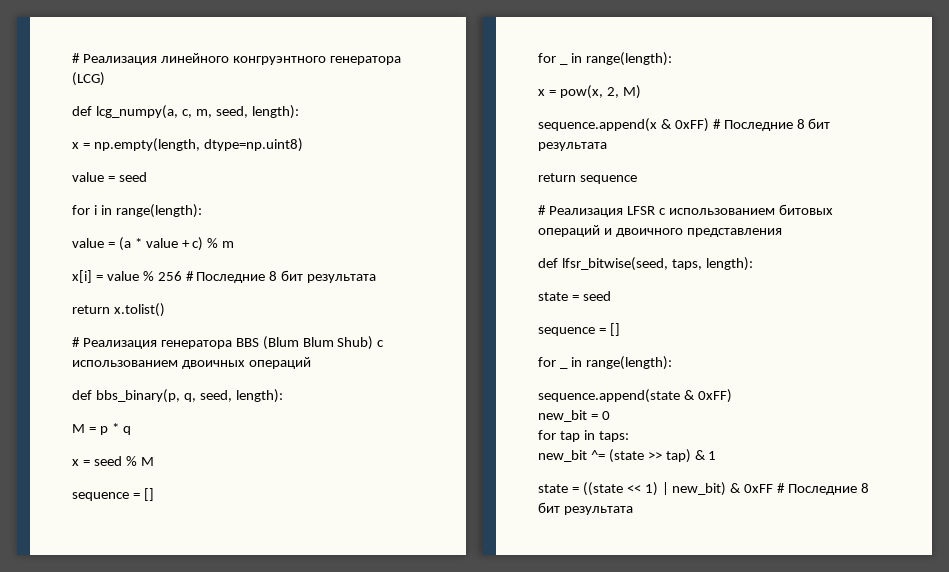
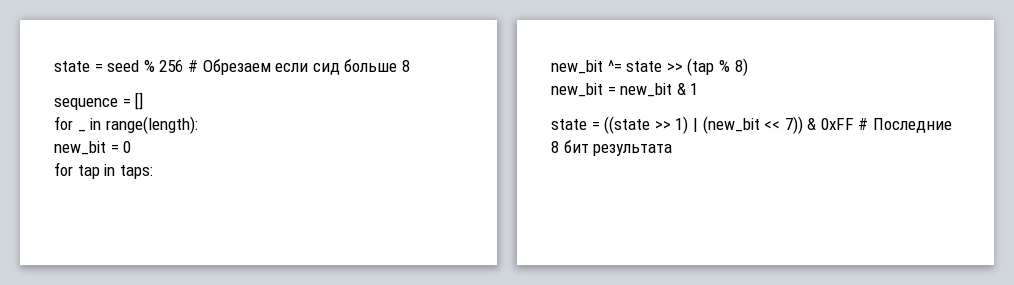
- # Реализация линейного конгруэнтного генератора (LCG)
- def lcg_numpy(a, c, m, seed, length):
- x = np.empty(length, dtype=np.uint8)
- value = seed
- for i in range(length):
- value = (a * value + c) % m
- x[i] = value % 256 # Последние 8 бит результата
- return x.tolist()
- # Реализация генератора BBS (Blum Blum Shub) с использованием двоичных операций
- def bbs_binary(p, q, seed, length):
- M = p * q
- x = seed % M
+ state = seed % 256 # Обрезаем если сид больше 8
  sequence = []
  for _ in range(length):
- x = pow(x, 2, M)
- sequence.append(x & 0xFF) # Последние 8 бит результата
- return sequence
- # Реализация LFSR с использованием битовых операций и двоичного представления
- def lfsr_bitwise(seed, taps, length):
- state = seed
- sequence = []
- for _ in range(length):
- sequence.append(state & 0xFF)
- new_bit ^= (state >> tap) & 1
+ new_bit ^= state >> (tap % 8)
+ new_bit = new_bit & 1
- state = ((state << 1) | new_bit) & 0xFF # Последние 8 бит результата
+ state = ((state >> 1) | (new_bit << 7)) & 0xFF # Последние 8 бит результата

